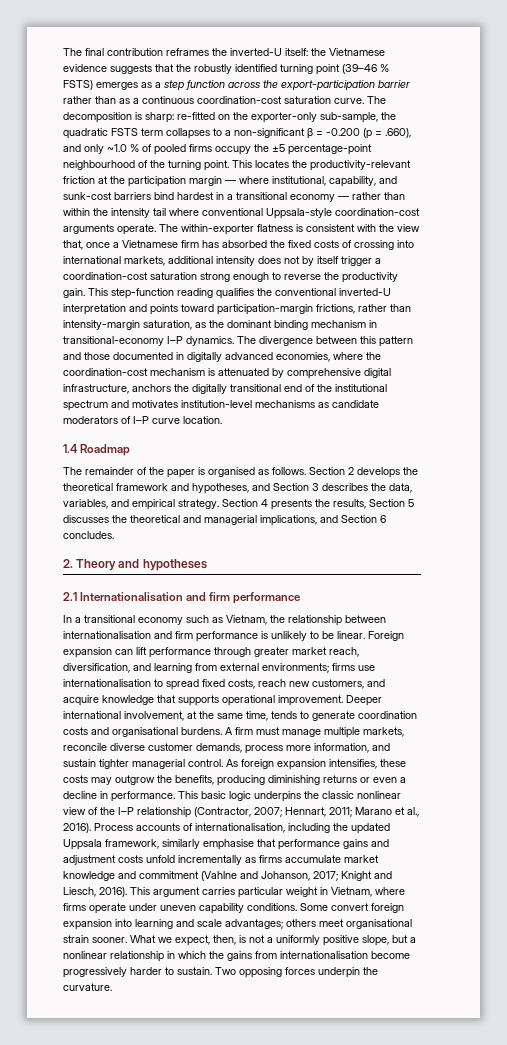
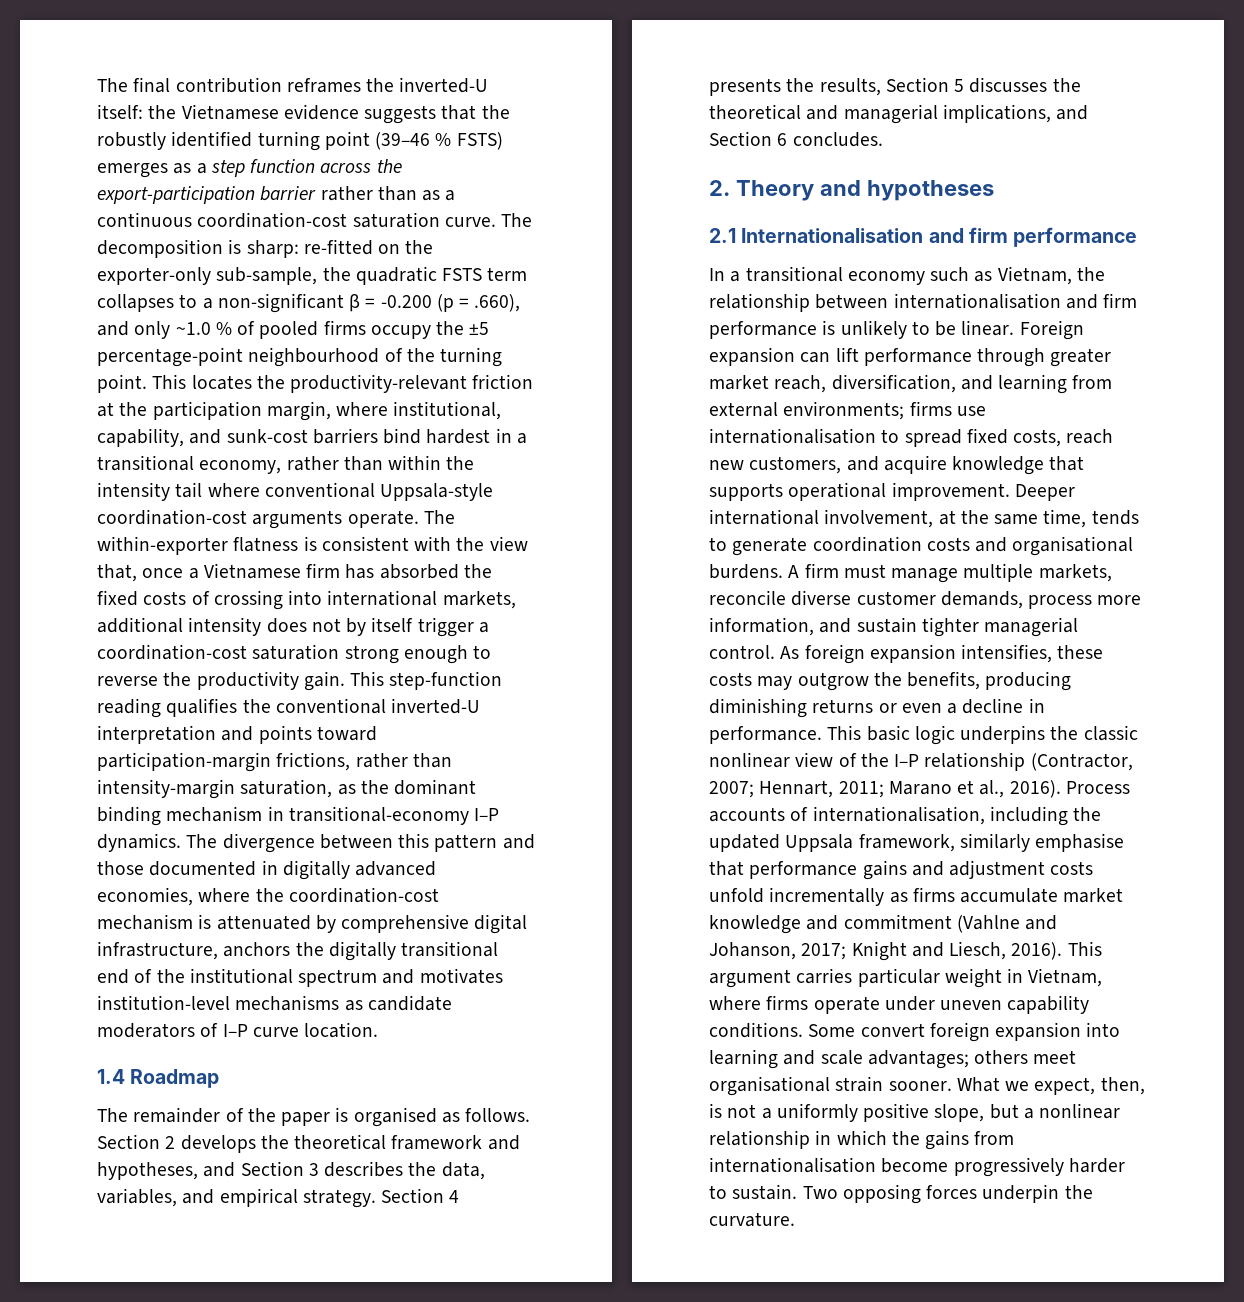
- This locates the productivity-relevant friction at the participation margin — where institutional, capability, and sunk-cost barriers bind hardest in a transitional economy — rather than within the intensity tail where conventional Uppsala-style coordination-cost arguments operate.
+ This locates the productivity-relevant friction at the participation margin, where institutional, capability, and sunk-cost barriers bind hardest in a transitional economy, rather than within the intensity tail where conventional Uppsala-style coordination-cost arguments operate.

